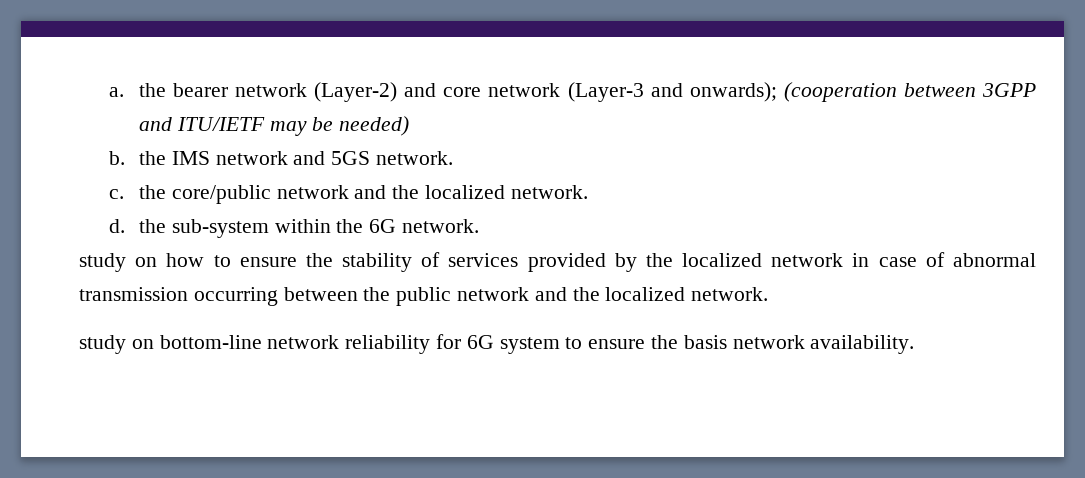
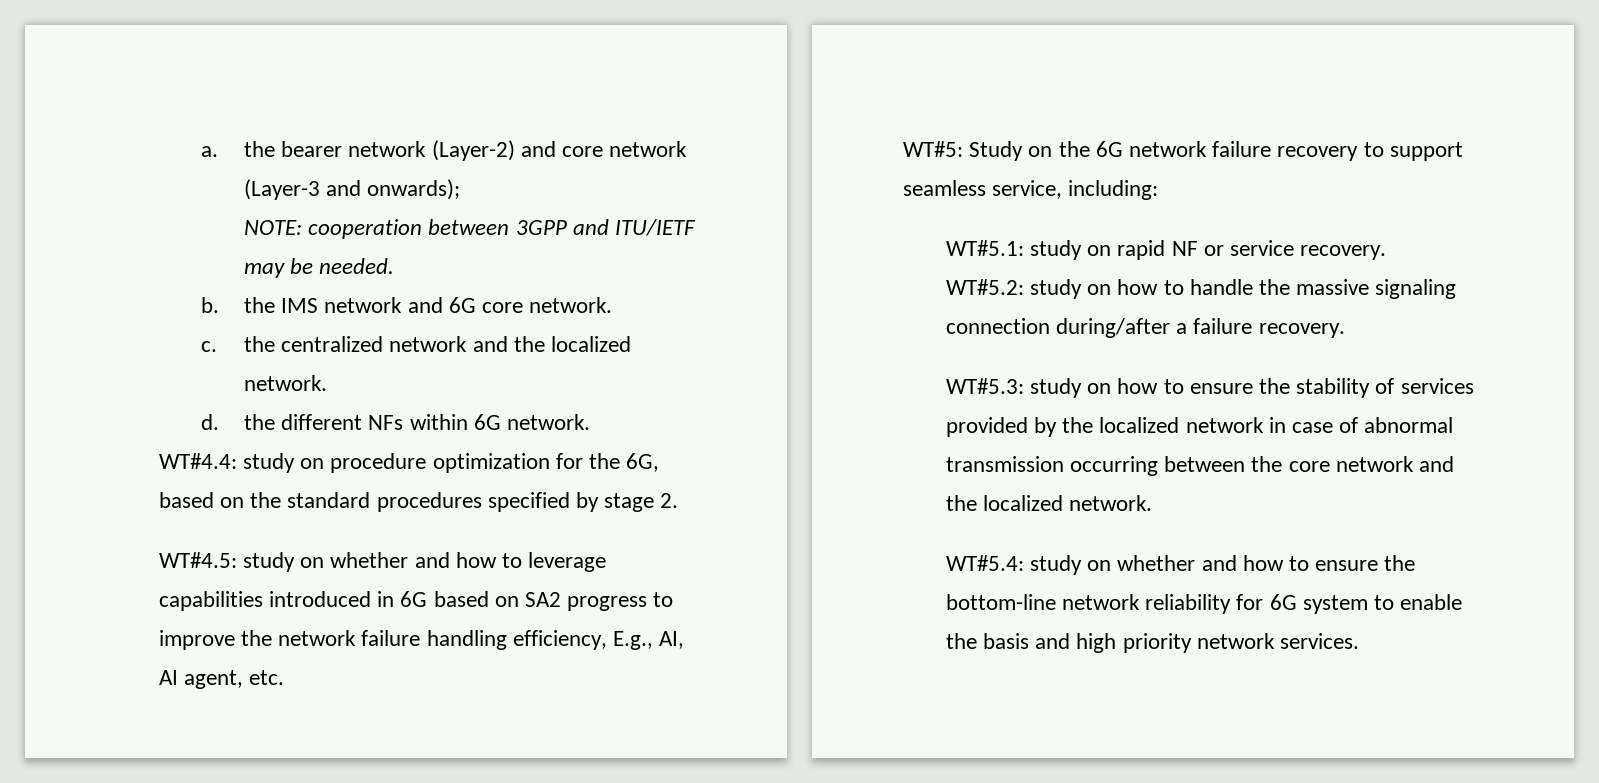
- a. the bearer network (Layer-2) and core network (Layer-3 and onwards); (cooperation between 3GPP and ITU/IETF may be needed)
+ a. the bearer network (Layer-2) and core network (Layer-3 and onwards);
+ NOTE: cooperation between 3GPP and ITU/IETF may be needed.
- b. the IMS network and 5GS network.
+ b. the IMS network and 6G core network.
- c. the core/public network and the localized network.
+ c. the centralized network and the localized network.
- d. the sub-system within the 6G network.
+ d. the different NFs within 6G network.
- study on how to ensure the stability of services provided by the localized network in case of abnormal transmission occurring between the public network and the localized network.
- study on bottom-line network reliability for 6G system to ensure the basis network availability.
+ WT#4.4: study on procedure optimization for the 6G, based on the standard procedures specified by stage 2.
+ WT#4.5: study on whether and how to leverage capabilities introduced in 6G based on SA2 progress to improve the network failure handling efficiency, E.g., AI, AI agent, etc.
+ WT#5: Study on the 6G network failure recovery to support seamless service, including:
+ WT#5.1: study on rapid NF or service recovery.
+ WT#5.2: study on how to handle the massive signaling connection during/after a failure recovery.
+ WT#5.3: study on how to ensure the stability of services provided by the localized network in case of abnormal transmission occurring between the core network and the localized network.
+ WT#5.4: study on whether and how to ensure the bottom-line network reliability for 6G system to enable the basis and high priority network services.

